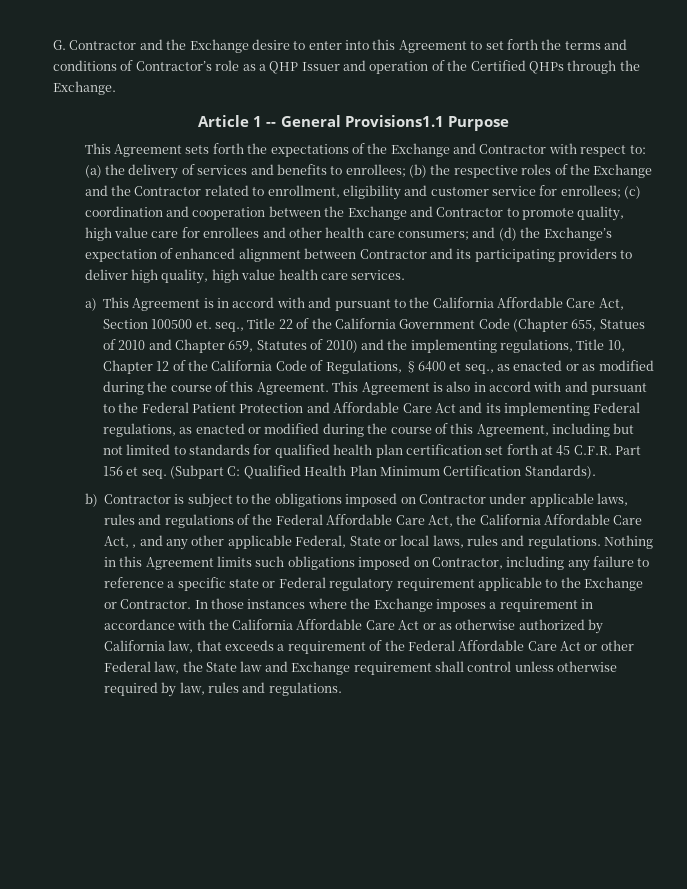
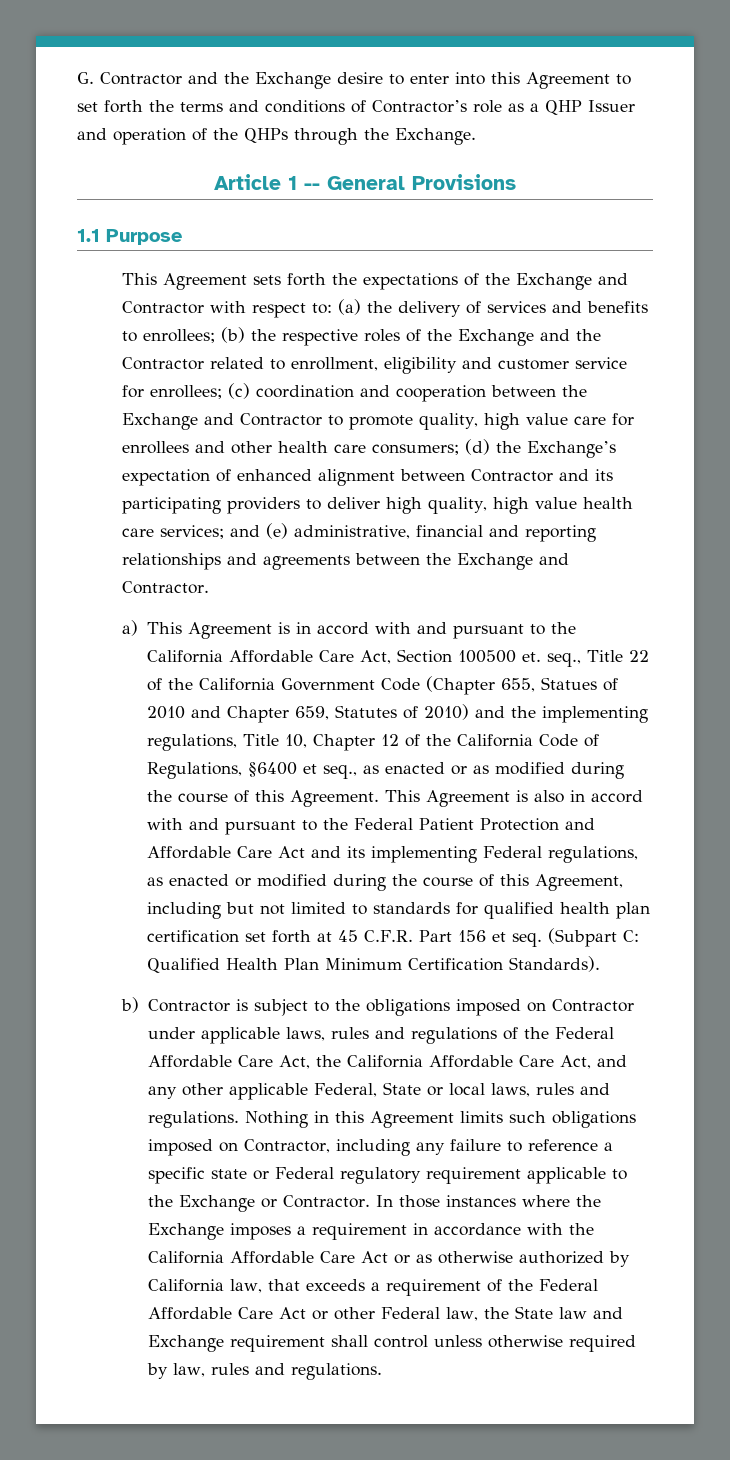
- G. Contractor and the Exchange desire to enter into this Agreement to set forth the terms and conditions of Contractor’s role as a QHP Issuer and operation of the Certified QHPs through the Exchange.
+ G. Contractor and the Exchange desire to enter into this Agreement to set forth the terms and conditions of Contractor’s role as a QHP Issuer and operation of the QHPs through the Exchange.
- Article 1 -- General Provisions1.1 Purpose
+ Article 1 -- General Provisions
+ 1.1 Purpose
- and (d) the Exchange’s expectation of enhanced alignment between Contractor and its participating providers to deliver high quality, high value health care services.
+ (d) the Exchange’s expectation of enhanced alignment between Contractor and its participating providers to deliver high quality, high value health care services; and (e) administrative, financial and reporting relationships and agreements between the Exchange and Contractor.
- b) Contractor is subject to the obligations imposed on Contractor under applicable laws, rules and regulations of the Federal Affordable Care Act, the California Affordable Care Act, , and any other applicable Federal, State or local laws, rules and regulations.
+ b) Contractor is subject to the obligations imposed on Contractor under applicable laws, rules and regulations of the Federal Affordable Care Act, the California Affordable Care Act, and any other applicable Federal, State or local laws, rules and regulations.

